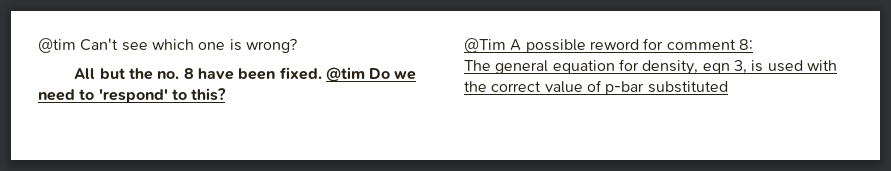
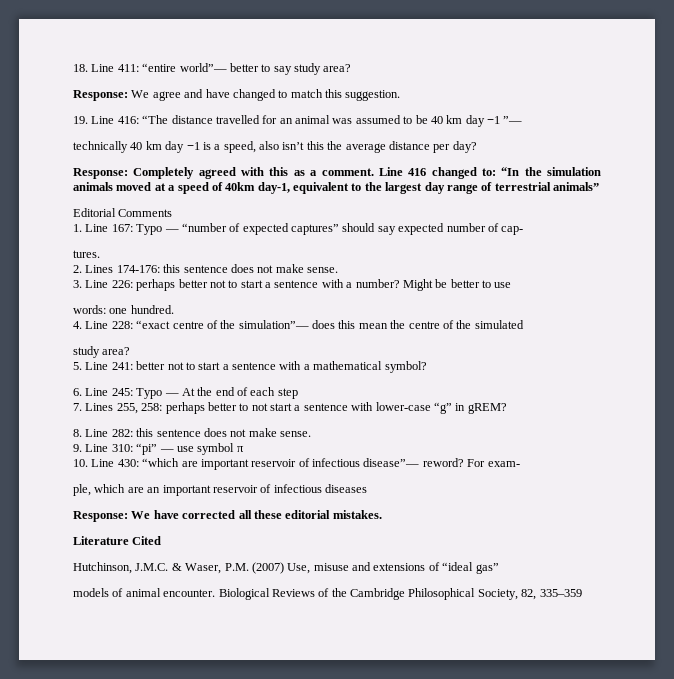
- @tim Can't see which one is wrong?
- All but the no. 8 have been fixed. @tim Do we need to 'respond' to this?
- @Tim A possible reword for comment 8:
- The general equation for density, eqn 3, is used with the correct value of p-bar substituted
+ 18. Line 411: “entire world”— better to say study area?
+ Response: We agree and have changed to match this suggestion.
+ 19. Line 416: “The distance travelled for an animal was assumed to be 40 km day −1 ”—
+ technically 40 km day −1 is a speed, also isn’t this the average distance per day?
+ Response: Completely agreed with this as a comment. Line 416 changed to: “In the simulation animals moved at a speed of 40km day-1, equivalent to the largest day range of terrestrial animals”
+ Editorial Comments
+ 1. Line 167: Typo — “number of expected captures” should say expected number of cap-
+ tures.
+ 2. Lines 174-176: this sentence does not make sense.
+ 3. Line 226: perhaps better not to start a sentence with a number? Might be better to use
+ words: one hundred.
+ 4. Line 228: “exact centre of the simulation”— does this mean the centre of the simulated
+ study area?
+ 5. Line 241: better not to start a sentence with a mathematical symbol?
+ 6. Line 245: Typo — At the end of each step
+ 7. Lines 255, 258: perhaps better to not start a sentence with lower-case “g” in gREM?
+ 8. Line 282: this sentence does not make sense.
+ 9. Line 310: “pi” — use symbol π
+ 10. Line 430: “which are important reservoir of infectious disease”— reword? For exam-
+ ple, which are an important reservoir of infectious diseases
+ Response: We have corrected all these editorial mistakes.
+ Literature Cited
+ Hutchinson, J.M.C. & Waser, P.M. (2007) Use, misuse and extensions of “ideal gas”
+ models of animal encounter. Biological Reviews of the Cambridge Philosophical Society, 82, 335–359

